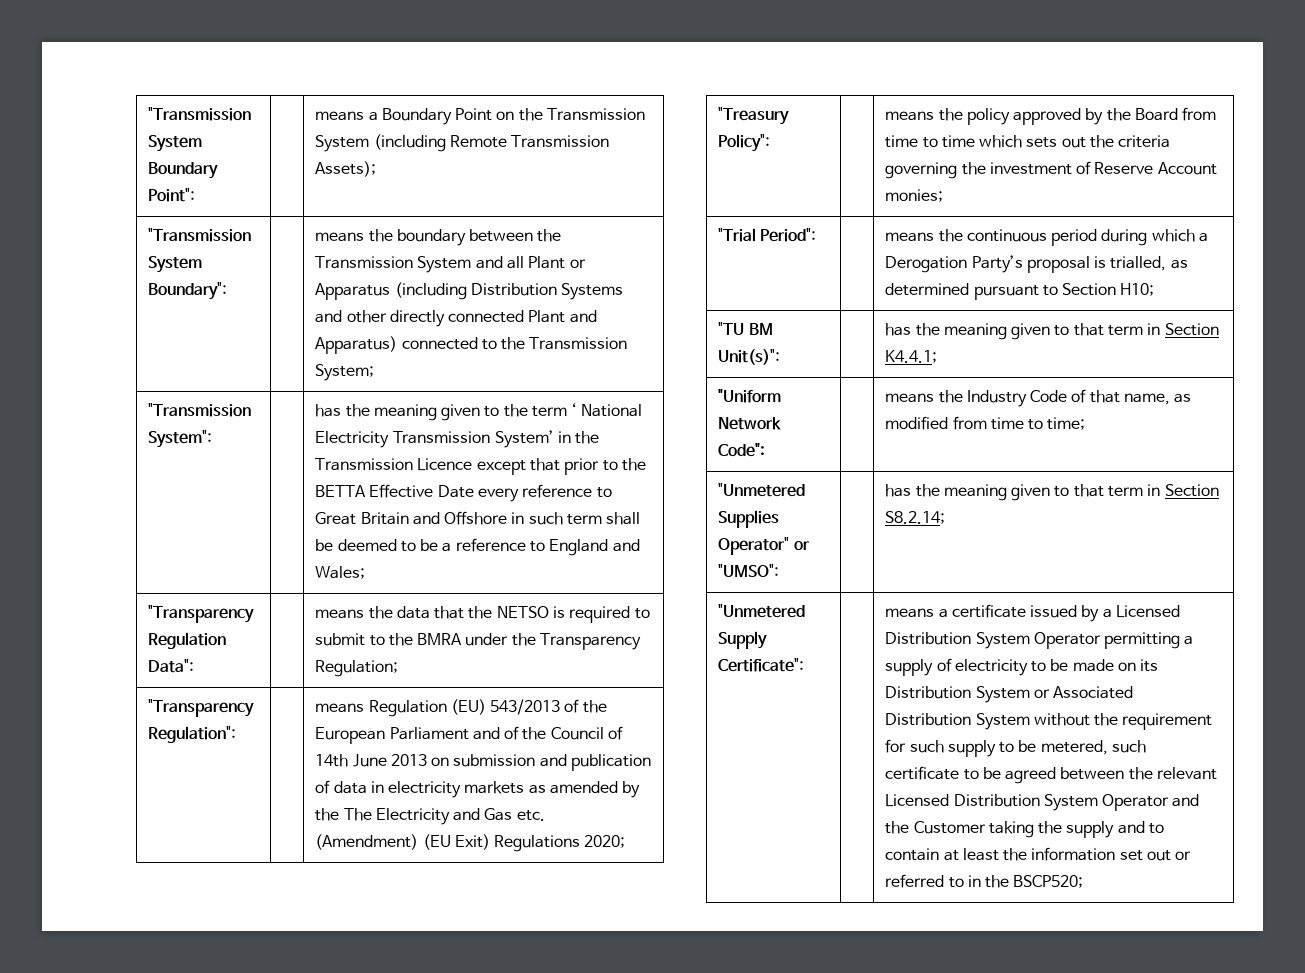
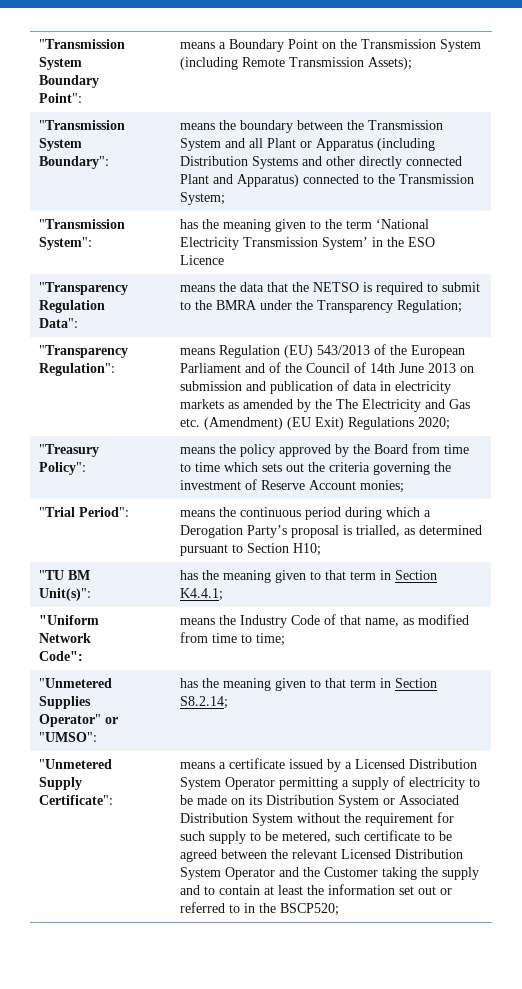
- has the meaning given to the term ‘ National Electricity Transmission System’ in the Transmission Licence except that prior to the BETTA Effective Date every reference to Great Britain and Offshore in such term shall be deemed to be a reference to England and Wales;
+ has the meaning given to the term ‘National Electricity Transmission System’ in the ESO Licence

